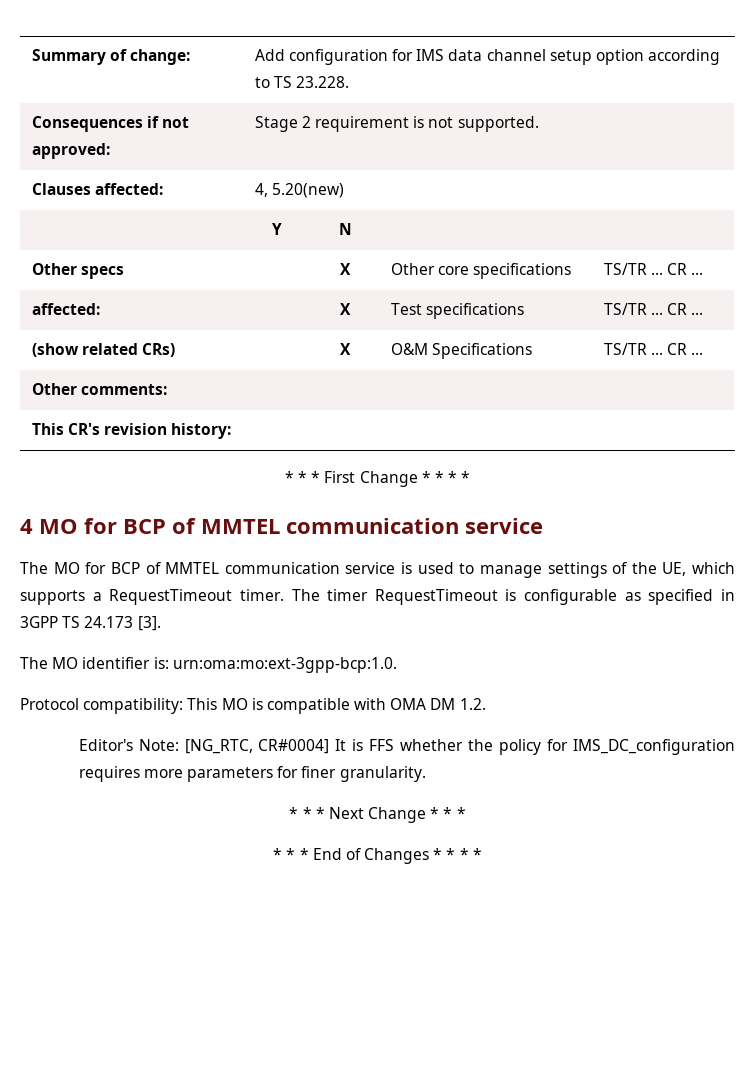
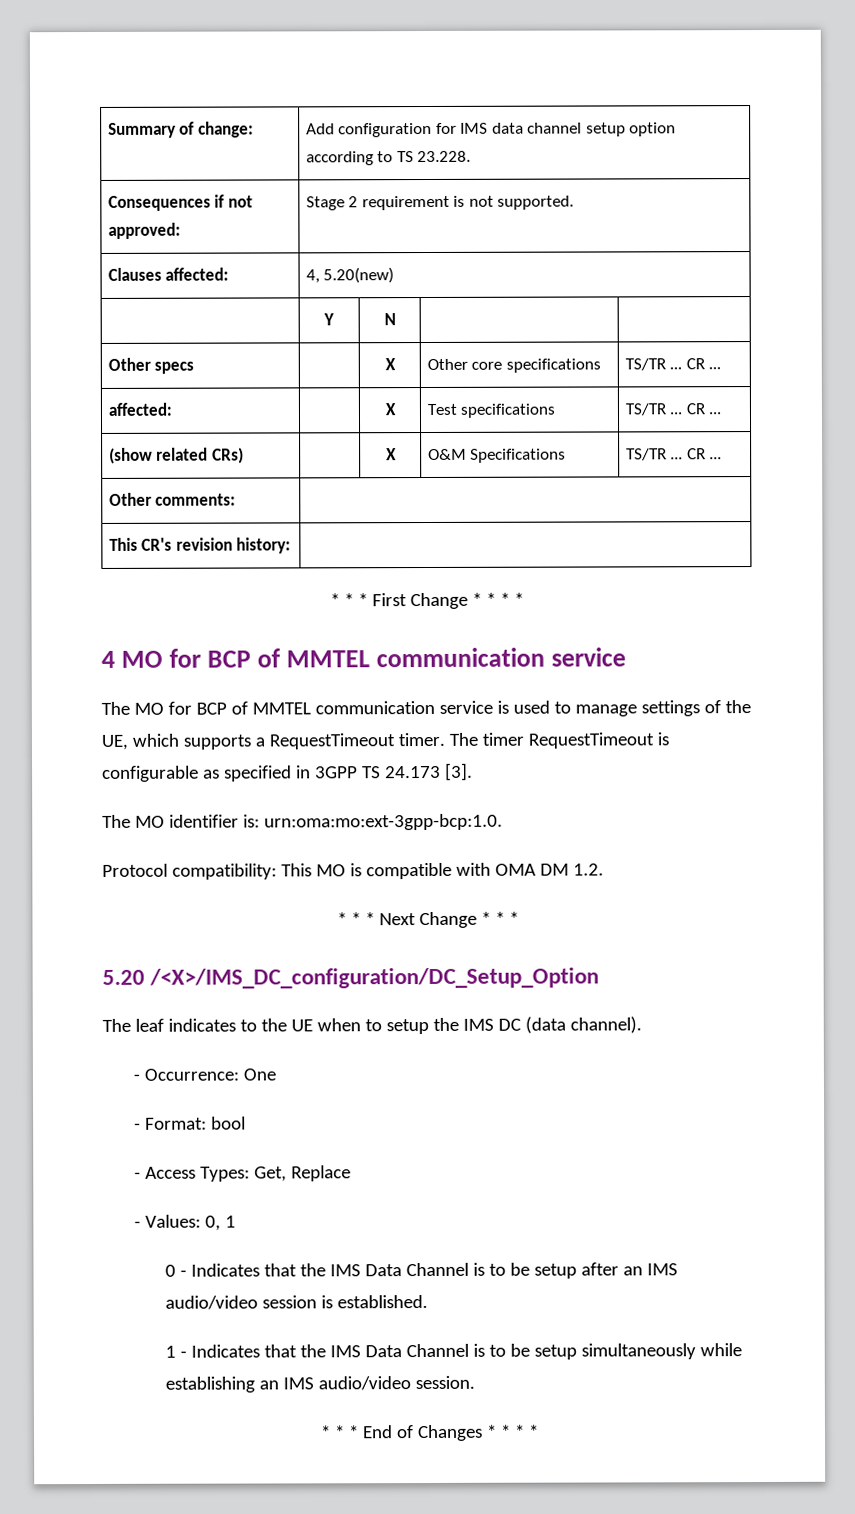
- Editor's Note: [NG_RTC, CR#0004] It is FFS whether the policy for IMS_DC_configuration requires more parameters for finer granularity.
+ 5.20 /<X>/IMS_DC_configuration/DC_Setup_Option
+ The leaf indicates to the UE when to setup the IMS DC (data channel).
+ - Occurrence: One
+ - Format: bool
+ - Access Types: Get, Replace
+ - Values: 0, 1
+ 0 - Indicates that the IMS Data Channel is to be setup after an IMS audio/video session is established.
+ 1 - Indicates that the IMS Data Channel is to be setup simultaneously while establishing an IMS audio/video session.

